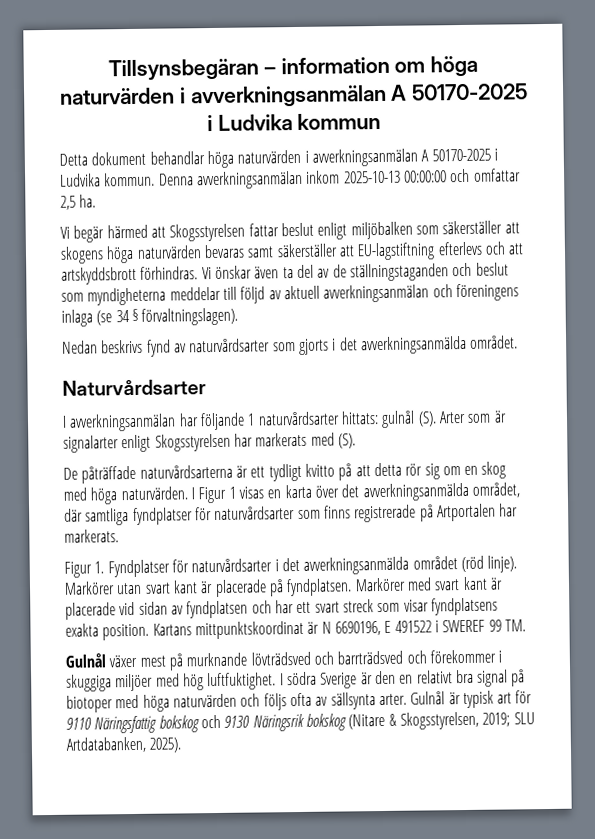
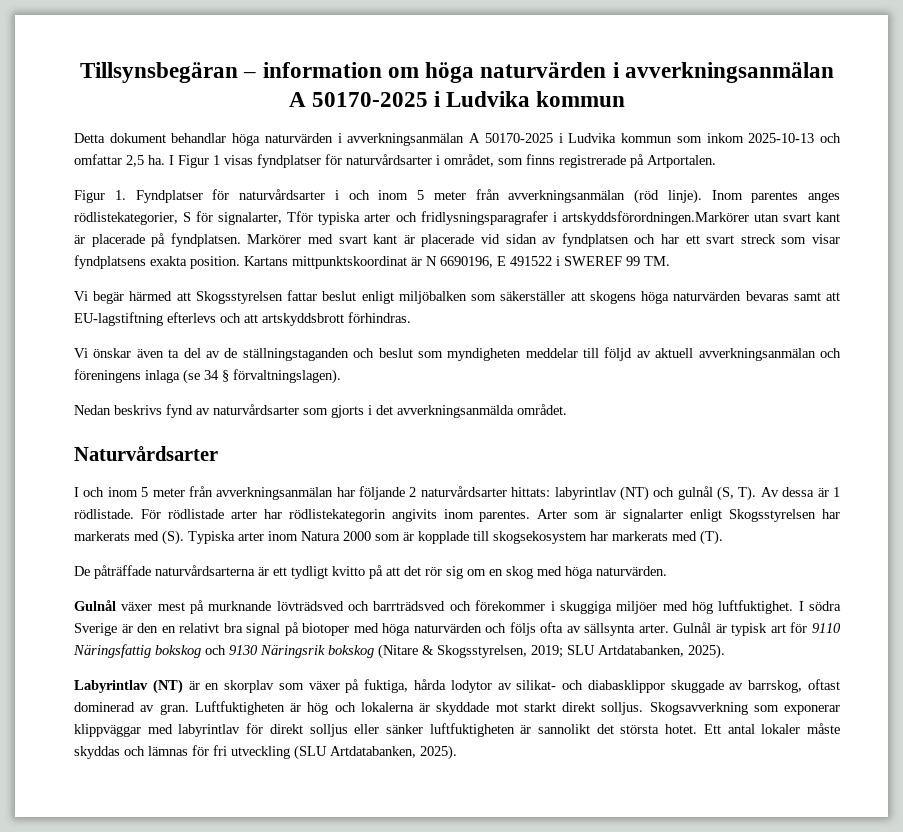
- Detta dokument behandlar höga naturvärden i avverkningsanmälan A 50170-2025 i Ludvika kommun. Denna avverkningsanmälan inkom 2025-10-13 00:00:00 och omfattar 2,5 ha.
- Vi begär härmed att Skogsstyrelsen fattar beslut enligt miljöbalken som säkerställer att skogens höga naturvärden bevaras samt säkerställer att EU-lagstiftning efterlevs och att artskyddsbrott förhindras. Vi önskar även ta del av de ställningstaganden och beslut som myndigheterna meddelar till följd av aktuell avverkningsanmälan och föreningens inlaga (se 34 § förvaltningslagen).
- Nedan beskrivs fynd av naturvårdsarter som gjorts i det avverkningsanmälda området.
- Naturvårdsarter
- I avverkningsanmälan har följande 1 naturvårdsarter hittats: gulnål (S). Arter som är signalarter enligt Skogsstyrelsen har markerats med (S).
- De påträffade naturvårdsarterna är ett tydligt kvitto på att detta rör sig om en skog med höga naturvärden. I Figur 1 visas en karta över det avverkningsanmälda området, där samtliga fyndplatser för naturvårdsarter som finns registrerade på Artportalen har markerats.
+ Detta dokument behandlar höga naturvärden i avverkningsanmälan A 50170-2025 i Ludvika kommun som inkom 2025-10-13 och omfattar 2,5 ha. I Figur 1 visas fyndplatser för naturvårdsarter i området, som finns registrerade på Artportalen.
- Figur 1. Fyndplatser för naturvårdsarter i det avverkningsanmälda området (röd linje). Markörer utan svart kant är placerade på fyndplatsen.
+ Figur 1. Fyndplatser för naturvårdsarter i och inom 5 meter från avverkningsanmälan (röd linje). Inom parentes anges rödlistekategorier, S för signalarter, Tför typiska arter och fridlysningsparagrafer i artskyddsförordningen.Markörer utan svart kant är placerade på fyndplatsen.
+ Vi begär härmed att Skogsstyrelsen fattar beslut enligt miljöbalken som säkerställer att skogens höga naturvärden bevaras samt att EU-lagstiftning efterlevs och att artskyddsbrott förhindras.
+ Vi önskar även ta del av de ställningstaganden och beslut som myndigheten meddelar till följd av aktuell avverkningsanmälan och föreningens inlaga (se 34 § förvaltningslagen).
+ Nedan beskrivs fynd av naturvårdsarter som gjorts i det avverkningsanmälda området.
+ Naturvårdsarter
+ I och inom 5 meter från avverkningsanmälan har följande 2 naturvårdsarter hittats: labyrintlav (NT) och gulnål (S, T). Av dessa är 1 rödlistade. För rödlistade arter har rödlistekategorin angivits inom parentes. Arter som är signalarter enligt Skogsstyrelsen har markerats med (S). Typiska arter inom Natura 2000 som är kopplade till skogsekosystem har markerats med (T).
+ De påträffade naturvårdsarterna är ett tydligt kvitto på att det rör sig om en skog med höga naturvärden.
+ Labyrintlav (NT) är en skorplav som växer på fuktiga, hårda lodytor av silikat- och diabasklippor skuggade av barrskog, oftast dominerad av gran. Luftfuktigheten är hög och lokalerna är skyddade mot starkt direkt solljus. Skogsavverkning som exponerar klippväggar med labyrintlav för direkt solljus eller sänker luftfuktigheten är sannolikt det största hotet. Ett antal lokaler måste skyddas och lämnas för fri utveckling (SLU Artdatabanken, 2025).

